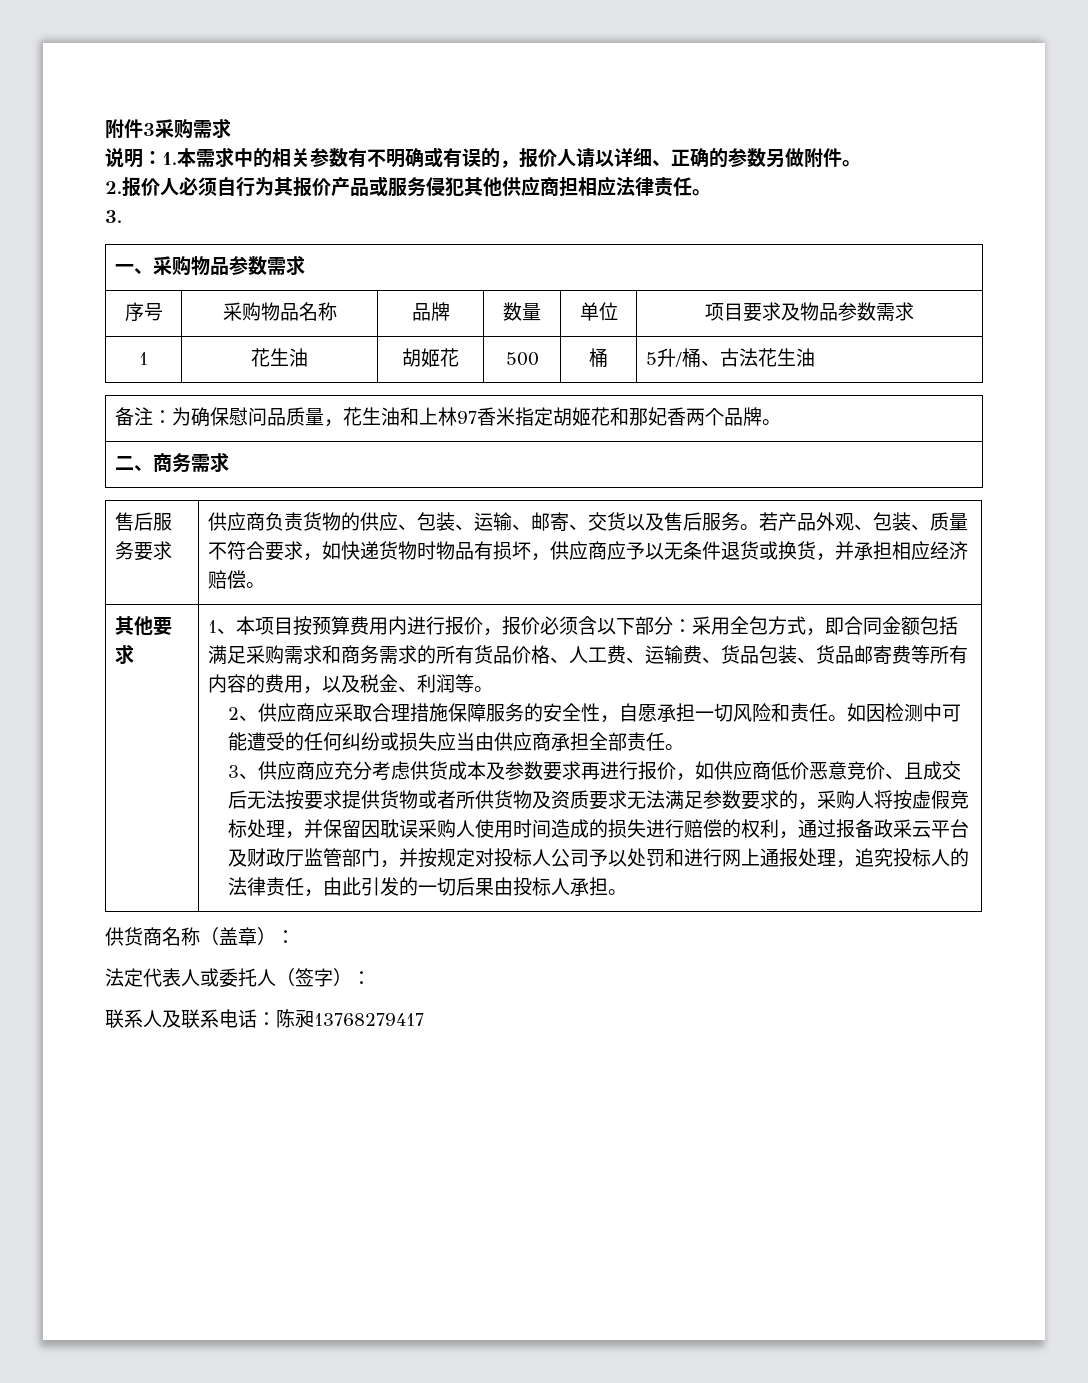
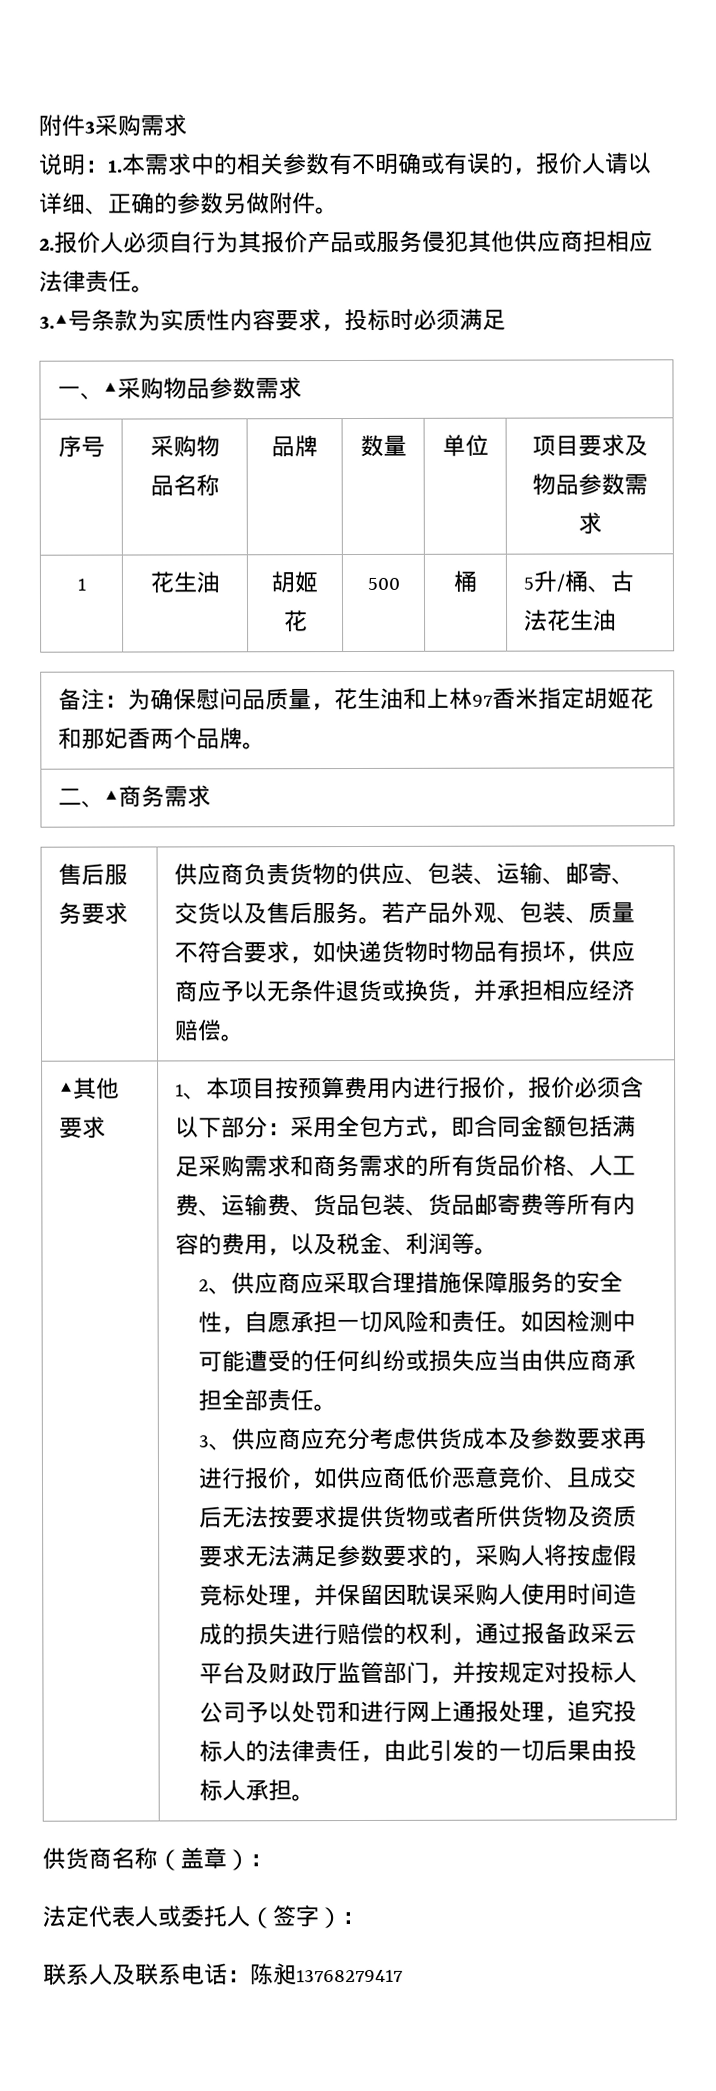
- 3.
+ 3.▲号条款为实质性内容要求，投标时必须满足
- 一、采购物品参数需求
+ 一、▲采购物品参数需求
- 二、商务需求
+ 二、▲商务需求
- 其他要求
+ ▲其他要求

